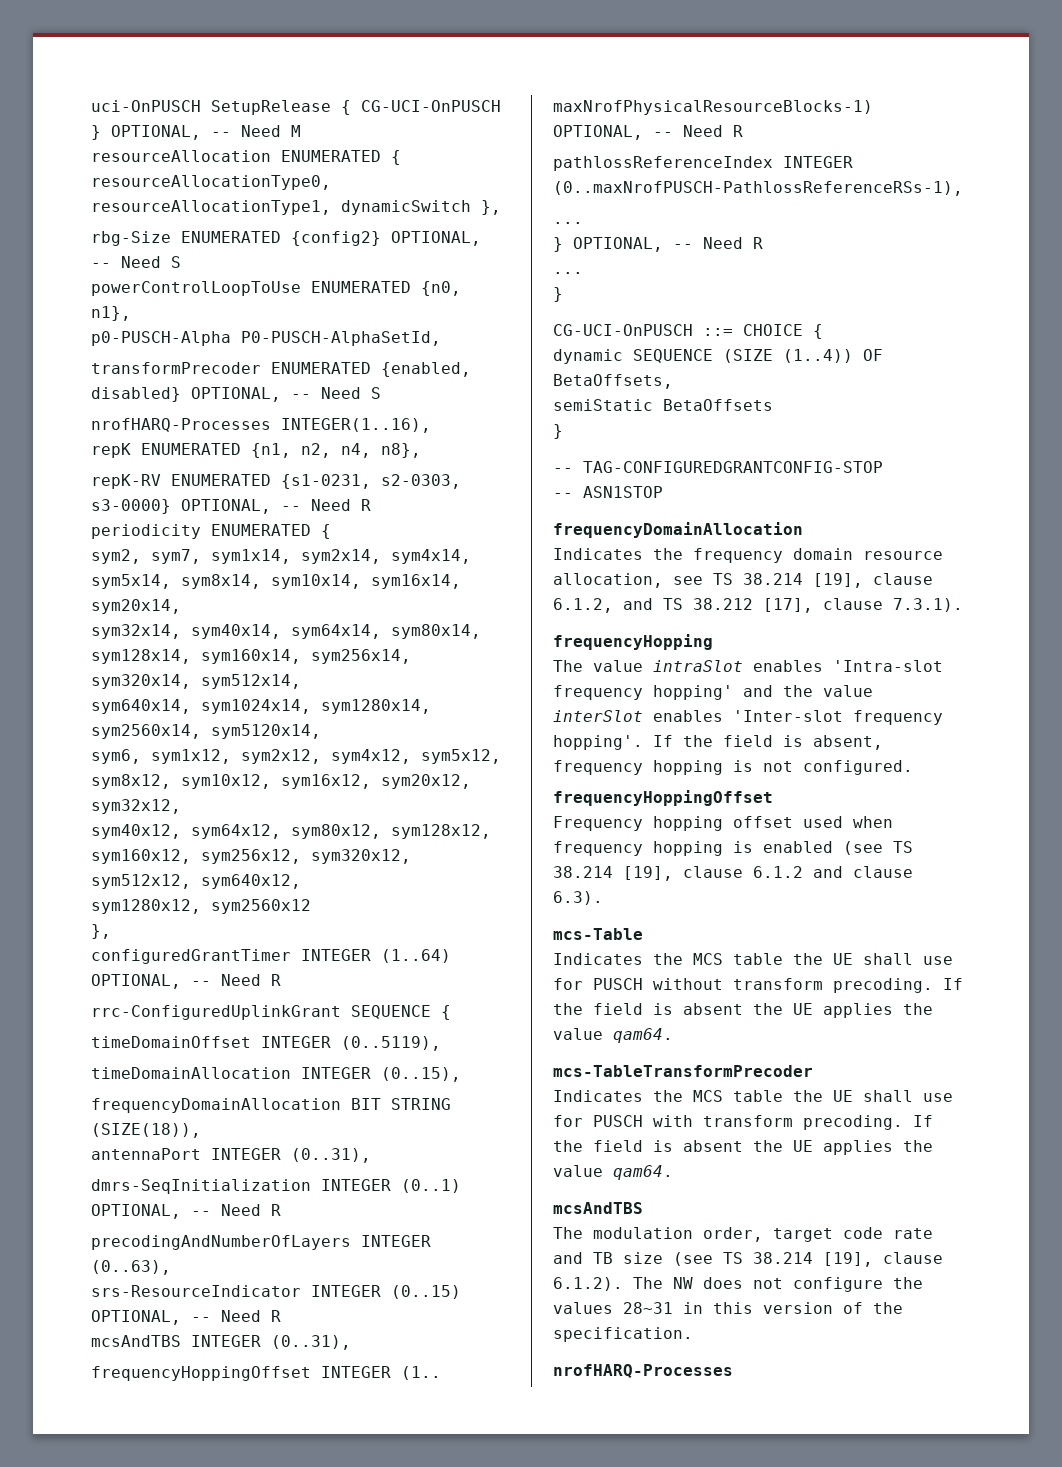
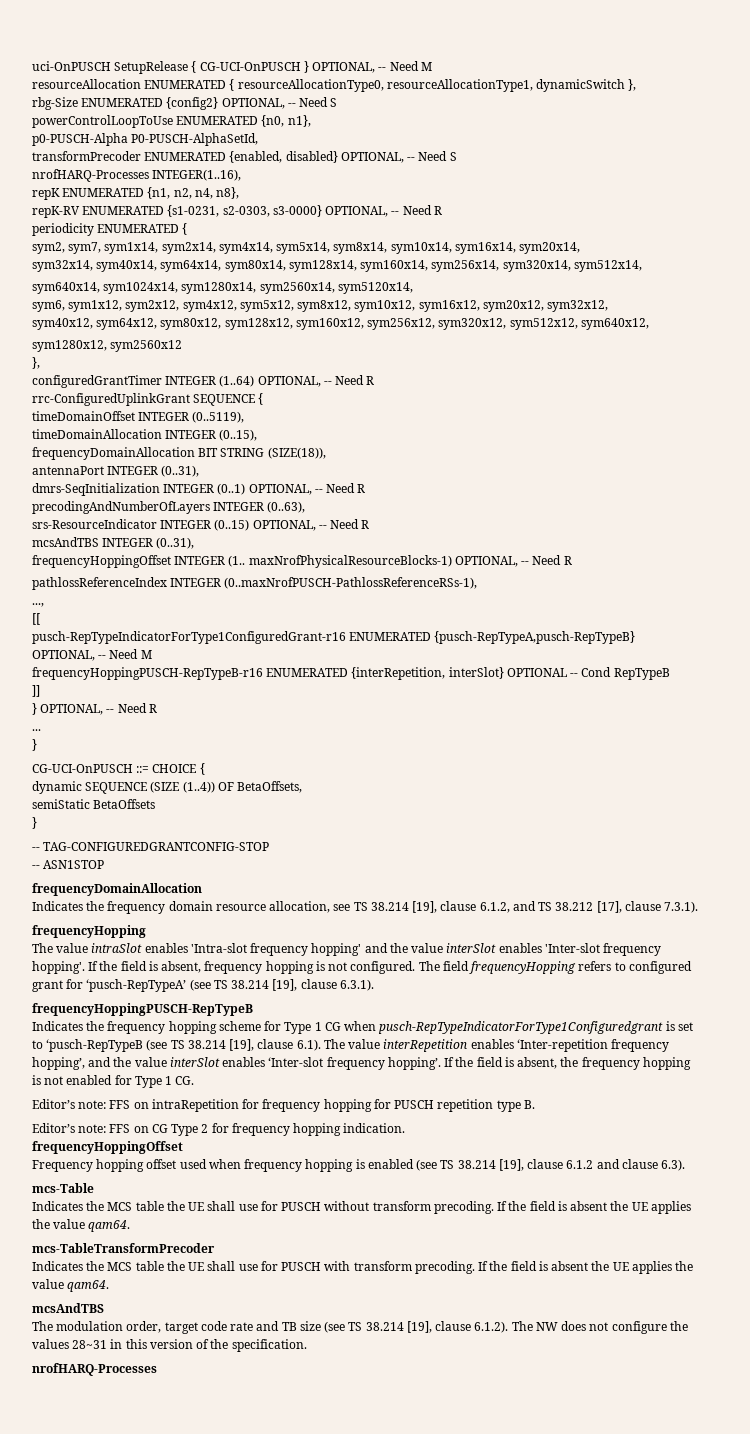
  pathlossReferenceIndex INTEGER (0..maxNrofPUSCH-PathlossReferenceRSs-1),
- ...
+ ...,
+ [[
+ pusch-RepTypeIndicatorForType1ConfiguredGrant-r16 ENUMERATED {pusch-RepTypeA,pusch-RepTypeB} OPTIONAL, -- Need M
+ frequencyHoppingPUSCH-RepTypeB-r16 ENUMERATED {interRepetition, interSlot} OPTIONAL -- Cond RepTypeB
+ ]]
+ The field frequencyHopping refers to configured grant for ‘pusch-RepTypeA’ (see TS 38.214 [19], clause 6.3.1).
+ frequencyHoppingPUSCH-RepTypeB
+ Indicates the frequency hopping scheme for Type 1 CG when pusch-RepTypeIndicatorForType1Configuredgrant is set to ‘pusch-RepTypeB (see TS 38.214 [19], clause 6.1). The value interRepetition enables ‘Inter-repetition frequency hopping’, and the value interSlot enables ‘Inter-slot frequency hopping’. If the field is absent, the frequency hopping is not enabled for Type 1 CG.
+ Editor’s note: FFS on intraRepetition for frequency hopping for PUSCH repetition type B.
+ Editor’s note: FFS on CG Type 2 for frequency hopping indication.

